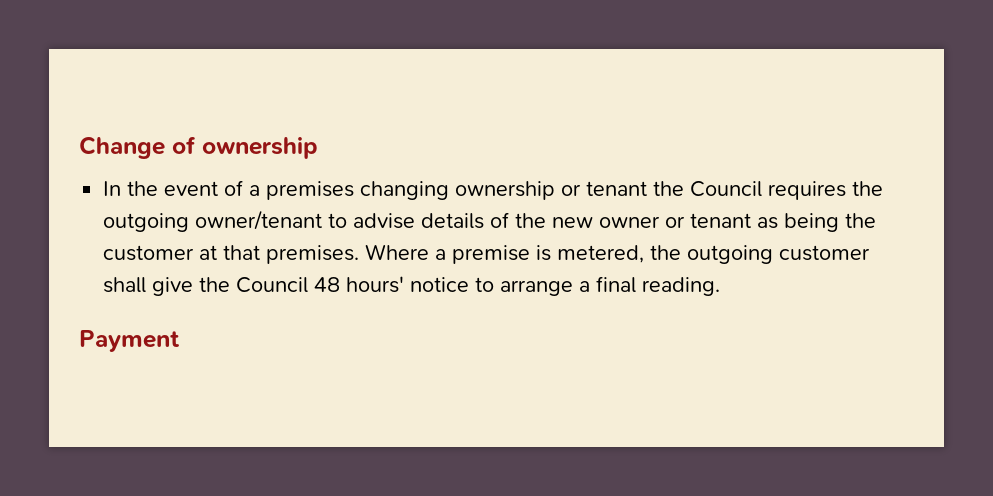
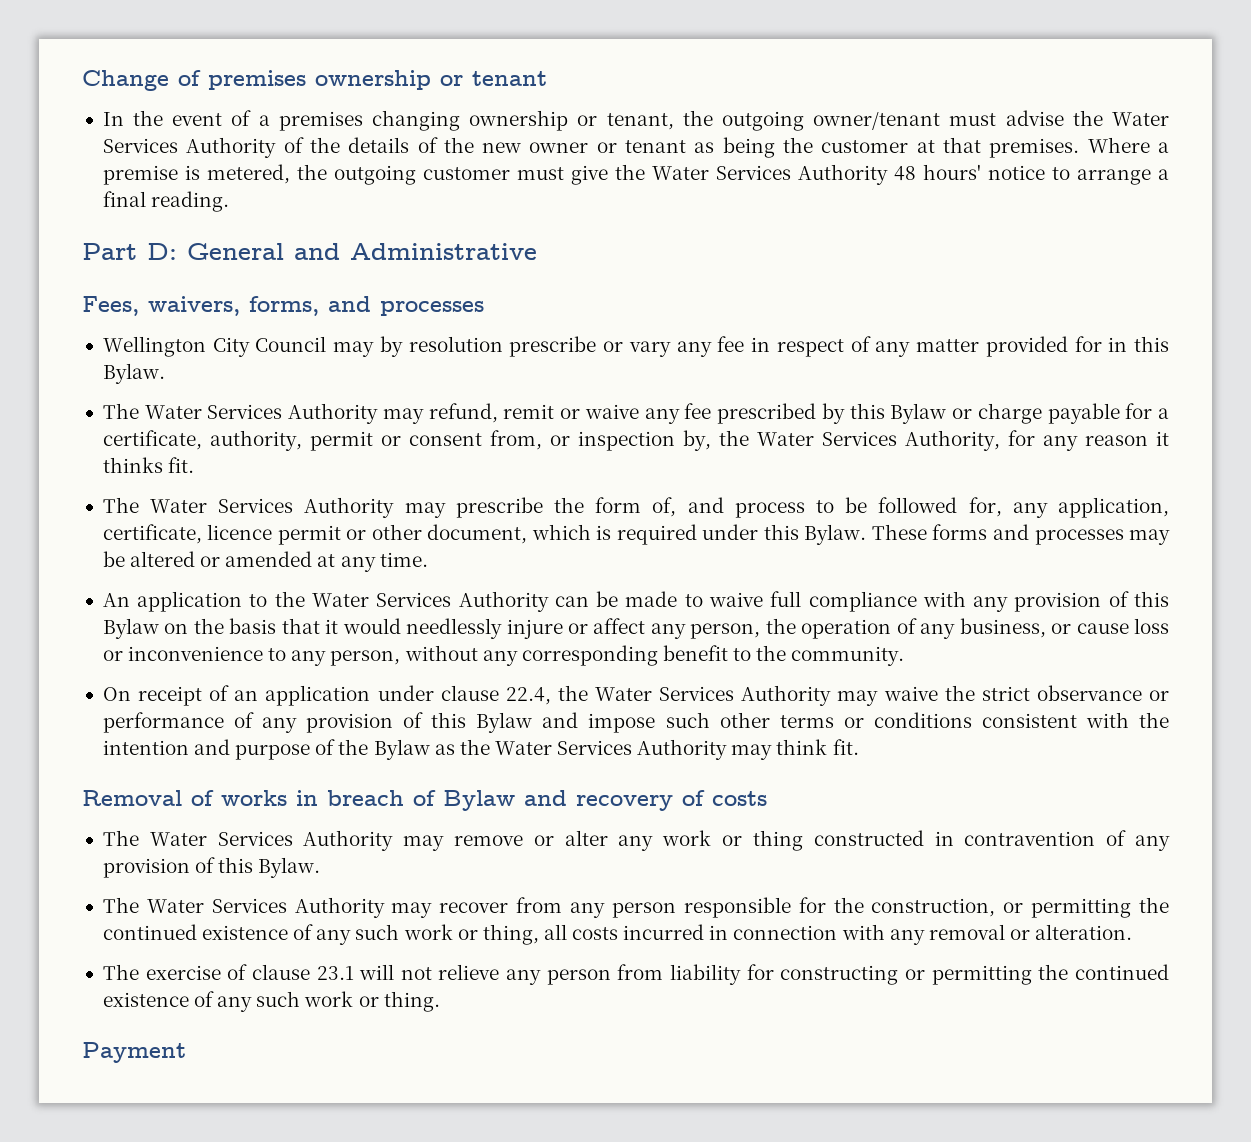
- Change of ownership
+ Change of premises ownership or tenant
- In the event of a premises changing ownership or tenant the Council requires the outgoing owner/tenant to advise details of the new owner or tenant as being the customer at that premises.
+ In the event of a premises changing ownership or tenant, the outgoing owner/tenant must advise the Water Services Authority of the details of the new owner or tenant as being the customer at that premises.
- Where a premise is metered, the outgoing customer shall give the Council 48 hours' notice to arrange a final reading.
+ Where a premise is metered, the outgoing customer must give the Water Services Authority 48 hours' notice to arrange a final reading.
+ Part D: General and Administrative
+ Fees, waivers, forms, and processes
+ Wellington City Council may by resolution prescribe or vary any fee in respect of any matter provided for in this Bylaw.
+ The Water Services Authority may refund, remit or waive any fee prescribed by this Bylaw or charge payable for a certificate, authority, permit or consent from, or inspection by, the Water Services Authority, for any reason it thinks fit.
+ The Water Services Authority may prescribe the form of, and process to be followed for, any application, certificate, licence permit or other document, which is required under this Bylaw. These forms and processes may be altered or amended at any time.
+ An application to the Water Services Authority can be made to waive full compliance with any provision of this Bylaw on the basis that it would needlessly injure or affect any person, the operation of any business, or cause loss or inconvenience to any person, without any corresponding benefit to the community.
+ On receipt of an application under clause 22.4, the Water Services Authority may waive the strict observance or performance of any provision of this Bylaw and impose such other terms or conditions consistent with the intention and purpose of the Bylaw as the Water Services Authority may think fit.
+ Removal of works in breach of Bylaw and recovery of costs
+ The Water Services Authority may remove or alter any work or thing constructed in contravention of any provision of this Bylaw.
+ The Water Services Authority may recover from any person responsible for the construction, or permitting the continued existence of any such work or thing, all costs incurred in connection with any removal or alteration.
+ The exercise of clause 23.1 will not relieve any person from liability for constructing or permitting the continued existence of any such work or thing.

